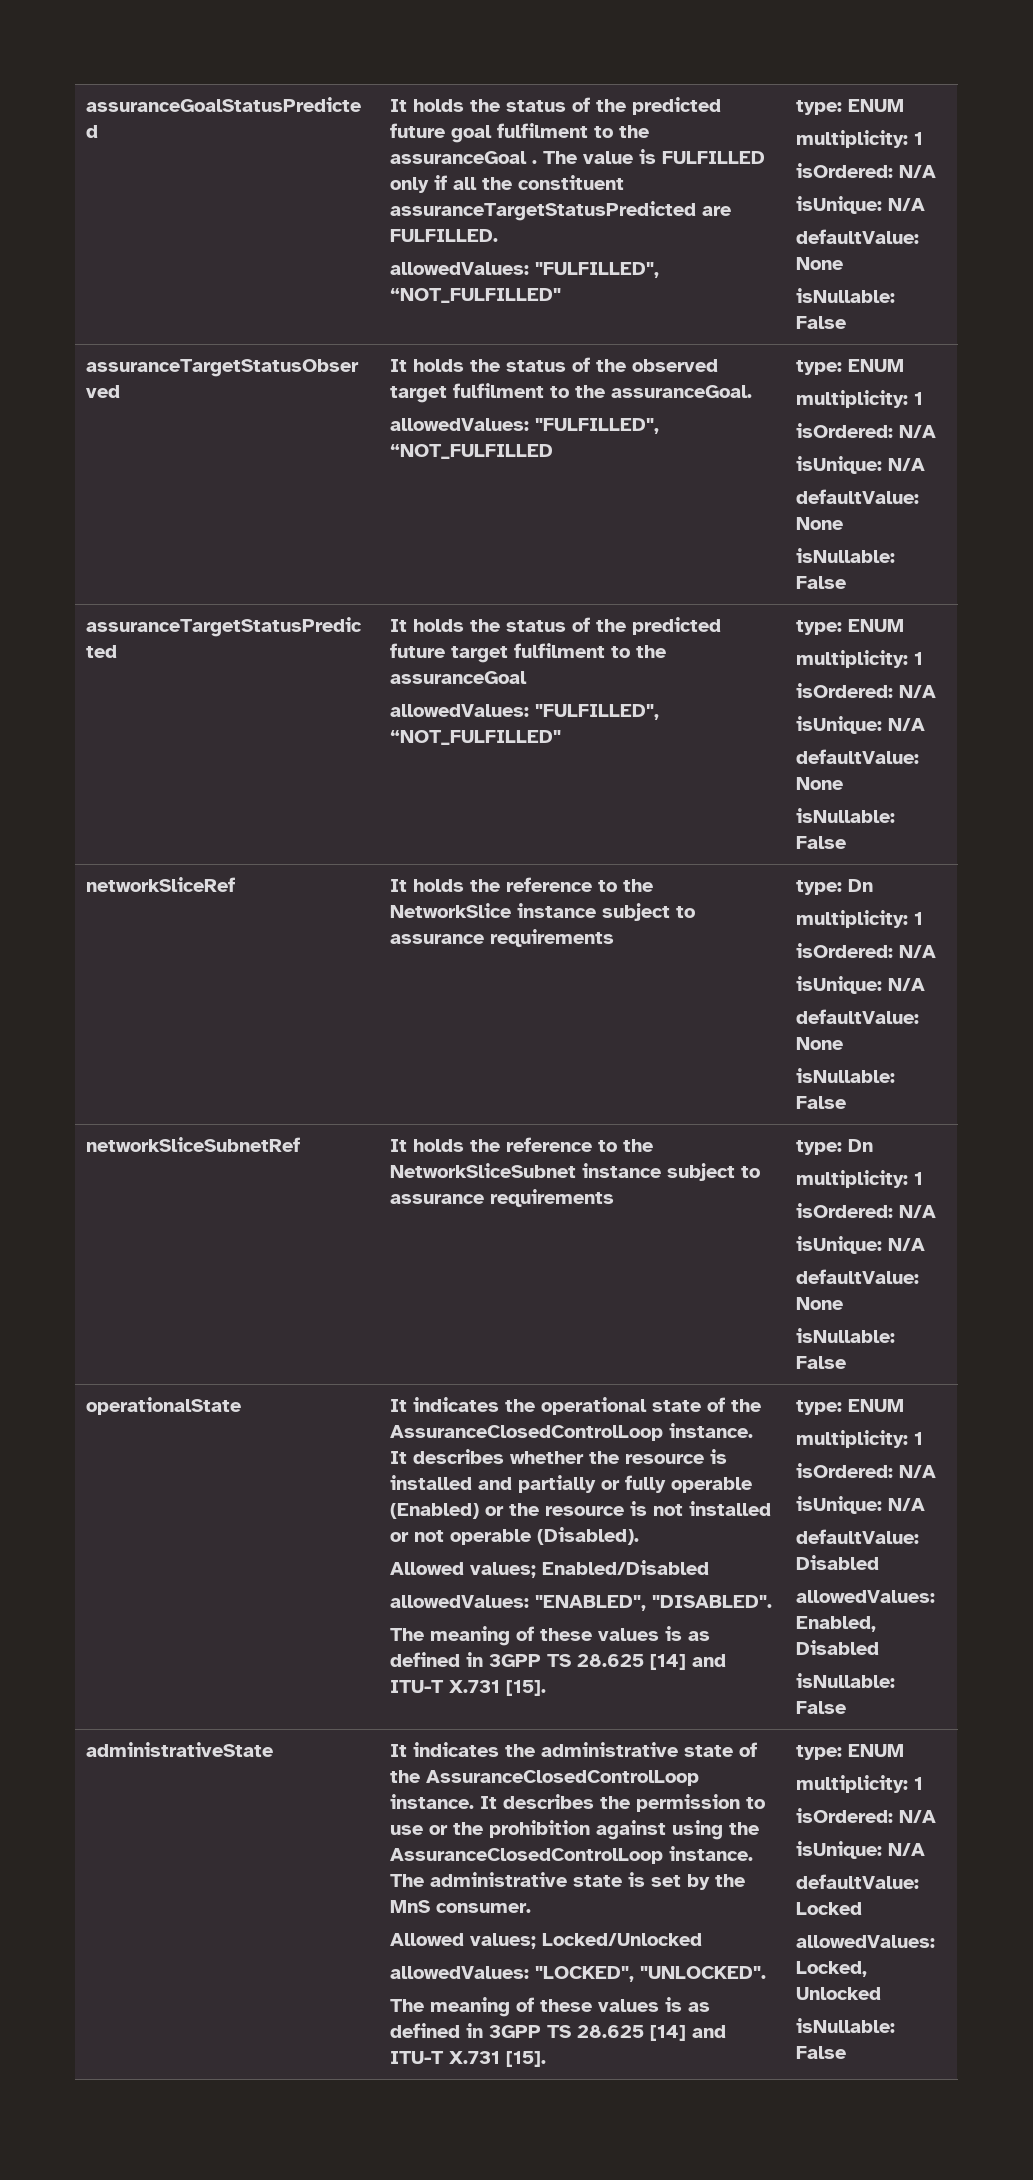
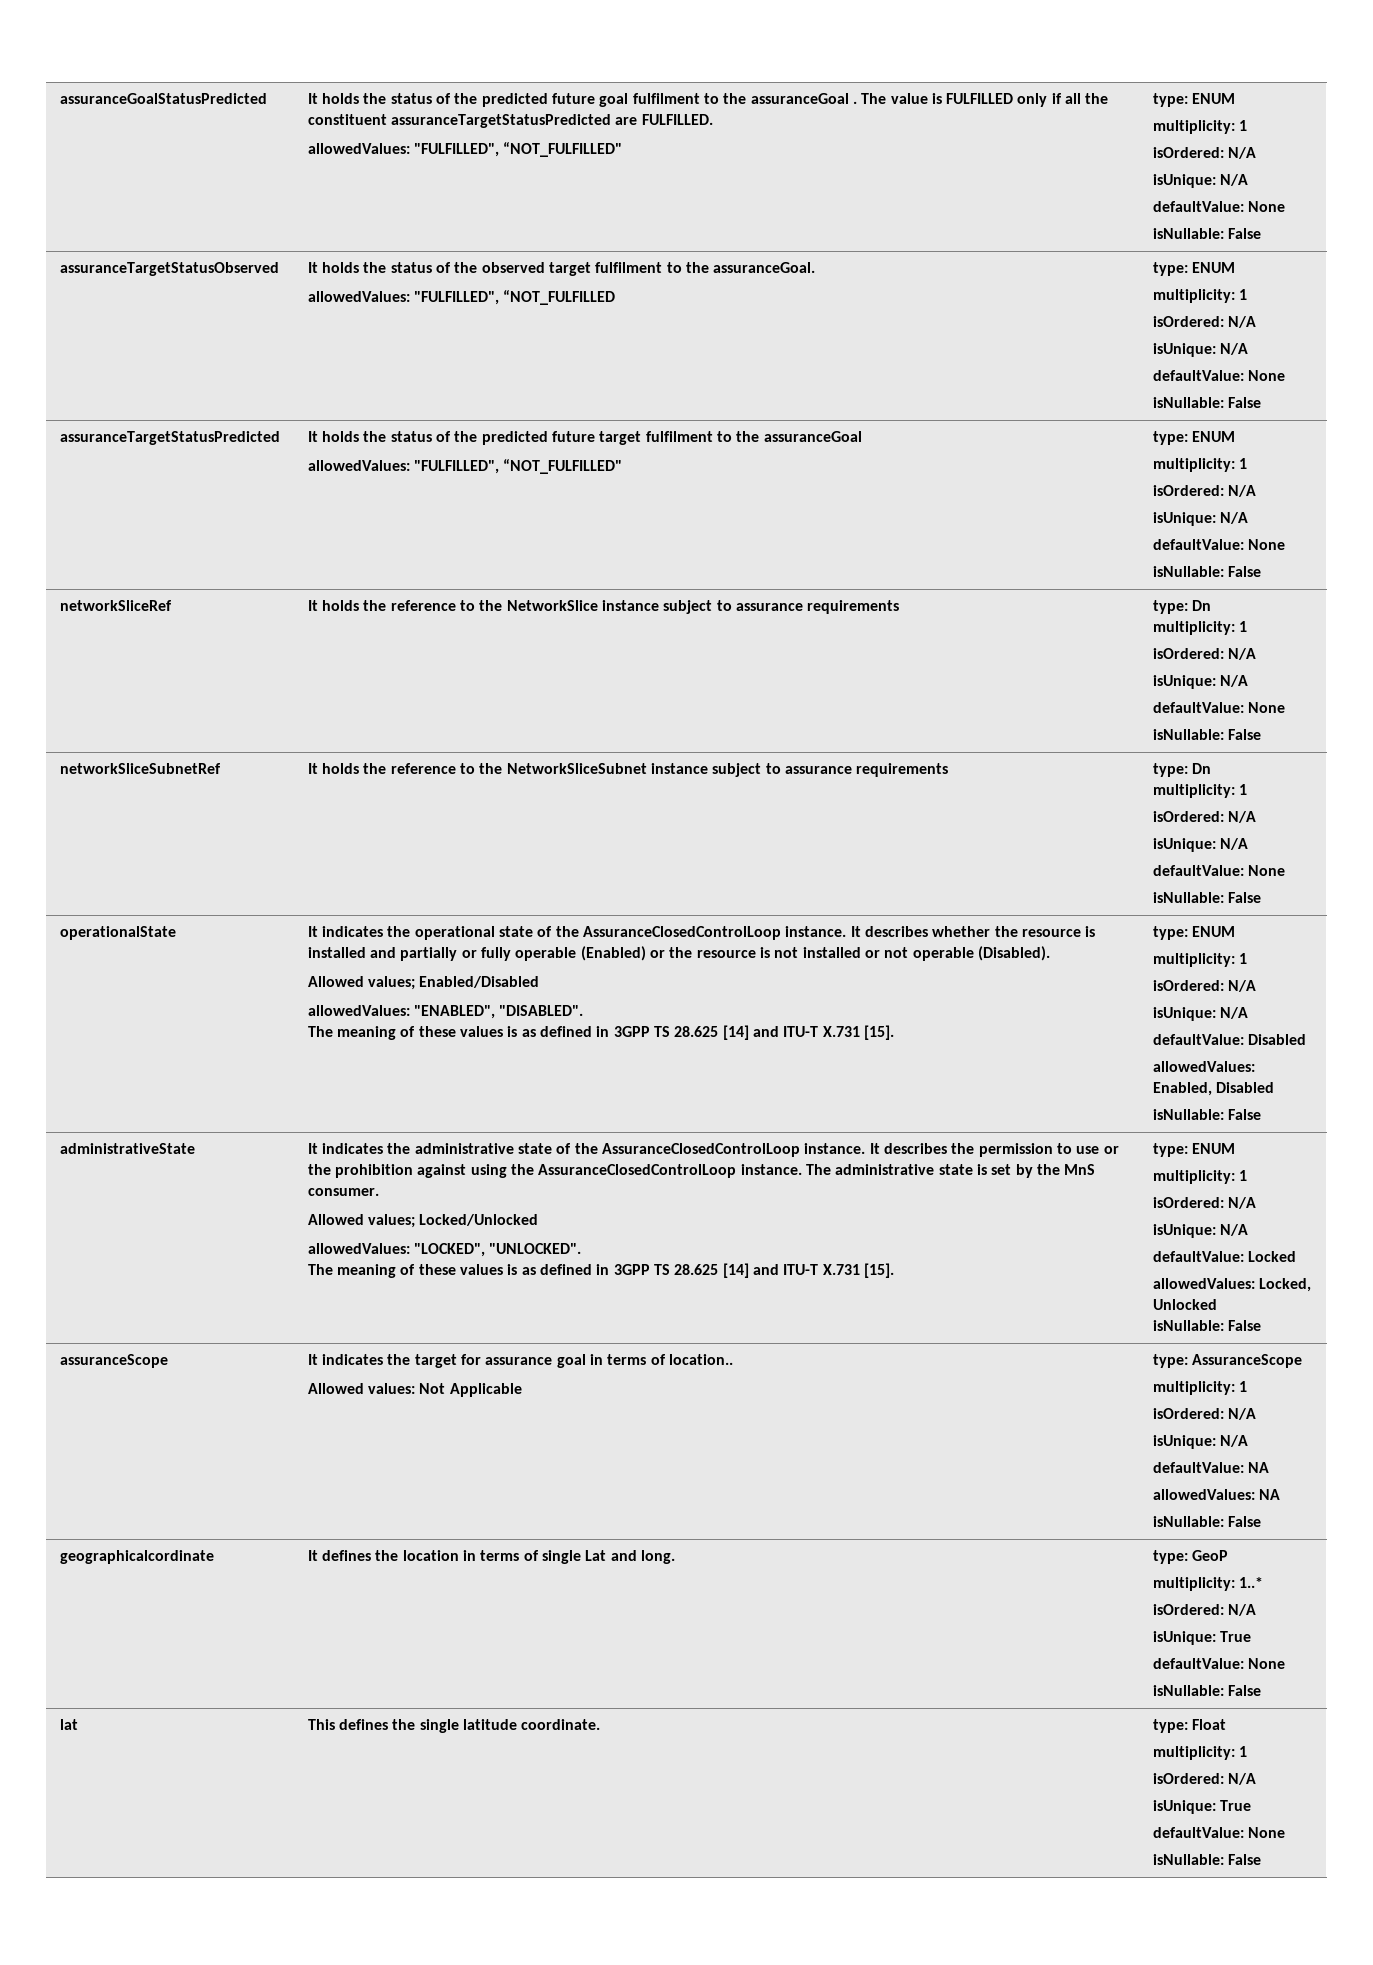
+ assuranceScope | It indicates the target for assurance goal in terms of location..
+ Allowed values: Not Applicable | type: AssuranceScope
+ multiplicity: 1
+ isOrdered: N/A
+ isUnique: N/A
+ defaultValue: NA
+ allowedValues: NA
+ isNullable: False
+ geographicalcordinate | It defines the location in terms of single Lat and long. | type: GeoP
+ multiplicity: 1..*
+ isOrdered: N/A
+ isUnique: True
+ defaultValue: None
+ isNullable: False
+ lat | This defines the single latitude coordinate. | type: Float
+ multiplicity: 1
+ isOrdered: N/A
+ isUnique: True
+ defaultValue: None
+ isNullable: False

